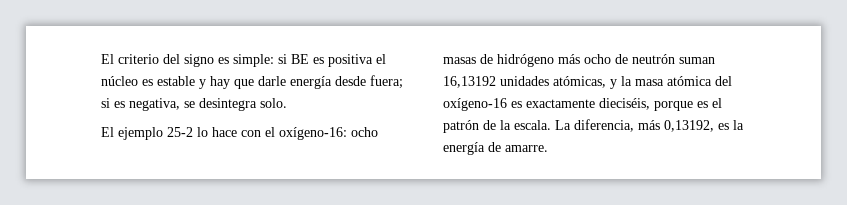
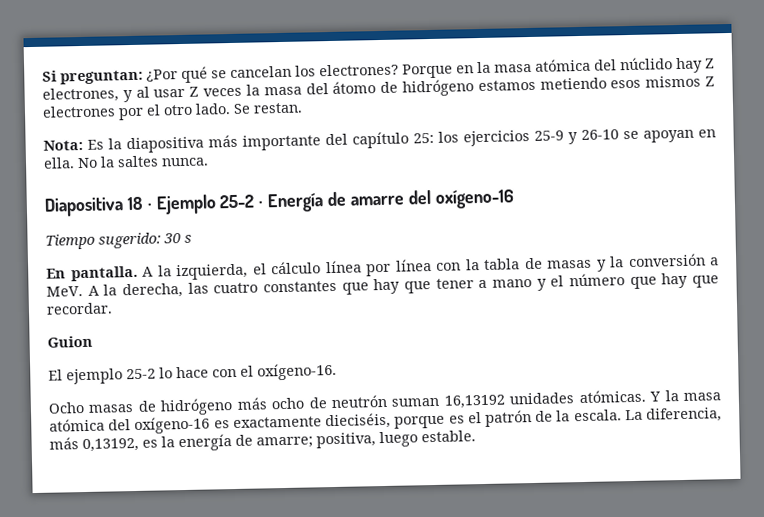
- El criterio del signo es simple: si BE es positiva el núcleo es estable y hay que darle energía desde fuera; si es negativa, se desintegra solo.
+ Si preguntan: ¿Por qué se cancelan los electrones? Porque en la masa atómica del núclido hay Z electrones, y al usar Z veces la masa del átomo de hidrógeno estamos metiendo esos mismos Z electrones por el otro lado. Se restan.
+ Nota: Es la diapositiva más importante del capítulo 25: los ejercicios 25-9 y 26-10 se apoyan en ella. No la saltes nunca.
+ Diapositiva 18 · Ejemplo 25-2 · Energía de amarre del oxígeno-16
+ Tiempo sugerido: 30 s
+ En pantalla. A la izquierda, el cálculo línea por línea con la tabla de masas y la conversión a MeV. A la derecha, las cuatro constantes que hay que tener a mano y el número que hay que recordar.
+ Guion
- El ejemplo 25-2 lo hace con el oxígeno-16: ocho masas de hidrógeno más ocho de neutrón suman 16,13192 unidades atómicas, y la masa atómica del oxígeno-16 es exactamente dieciséis, porque es el patrón de la escala.
+ El ejemplo 25-2 lo hace con el oxígeno-16.
+ Ocho masas de hidrógeno más ocho de neutrón suman 16,13192 unidades atómicas. Y la masa atómica del oxígeno-16 es exactamente dieciséis, porque es el patrón de la escala.
- La diferencia, más 0,13192, es la energía de amarre.
+ La diferencia, más 0,13192, es la energía de amarre; positiva, luego estable.

